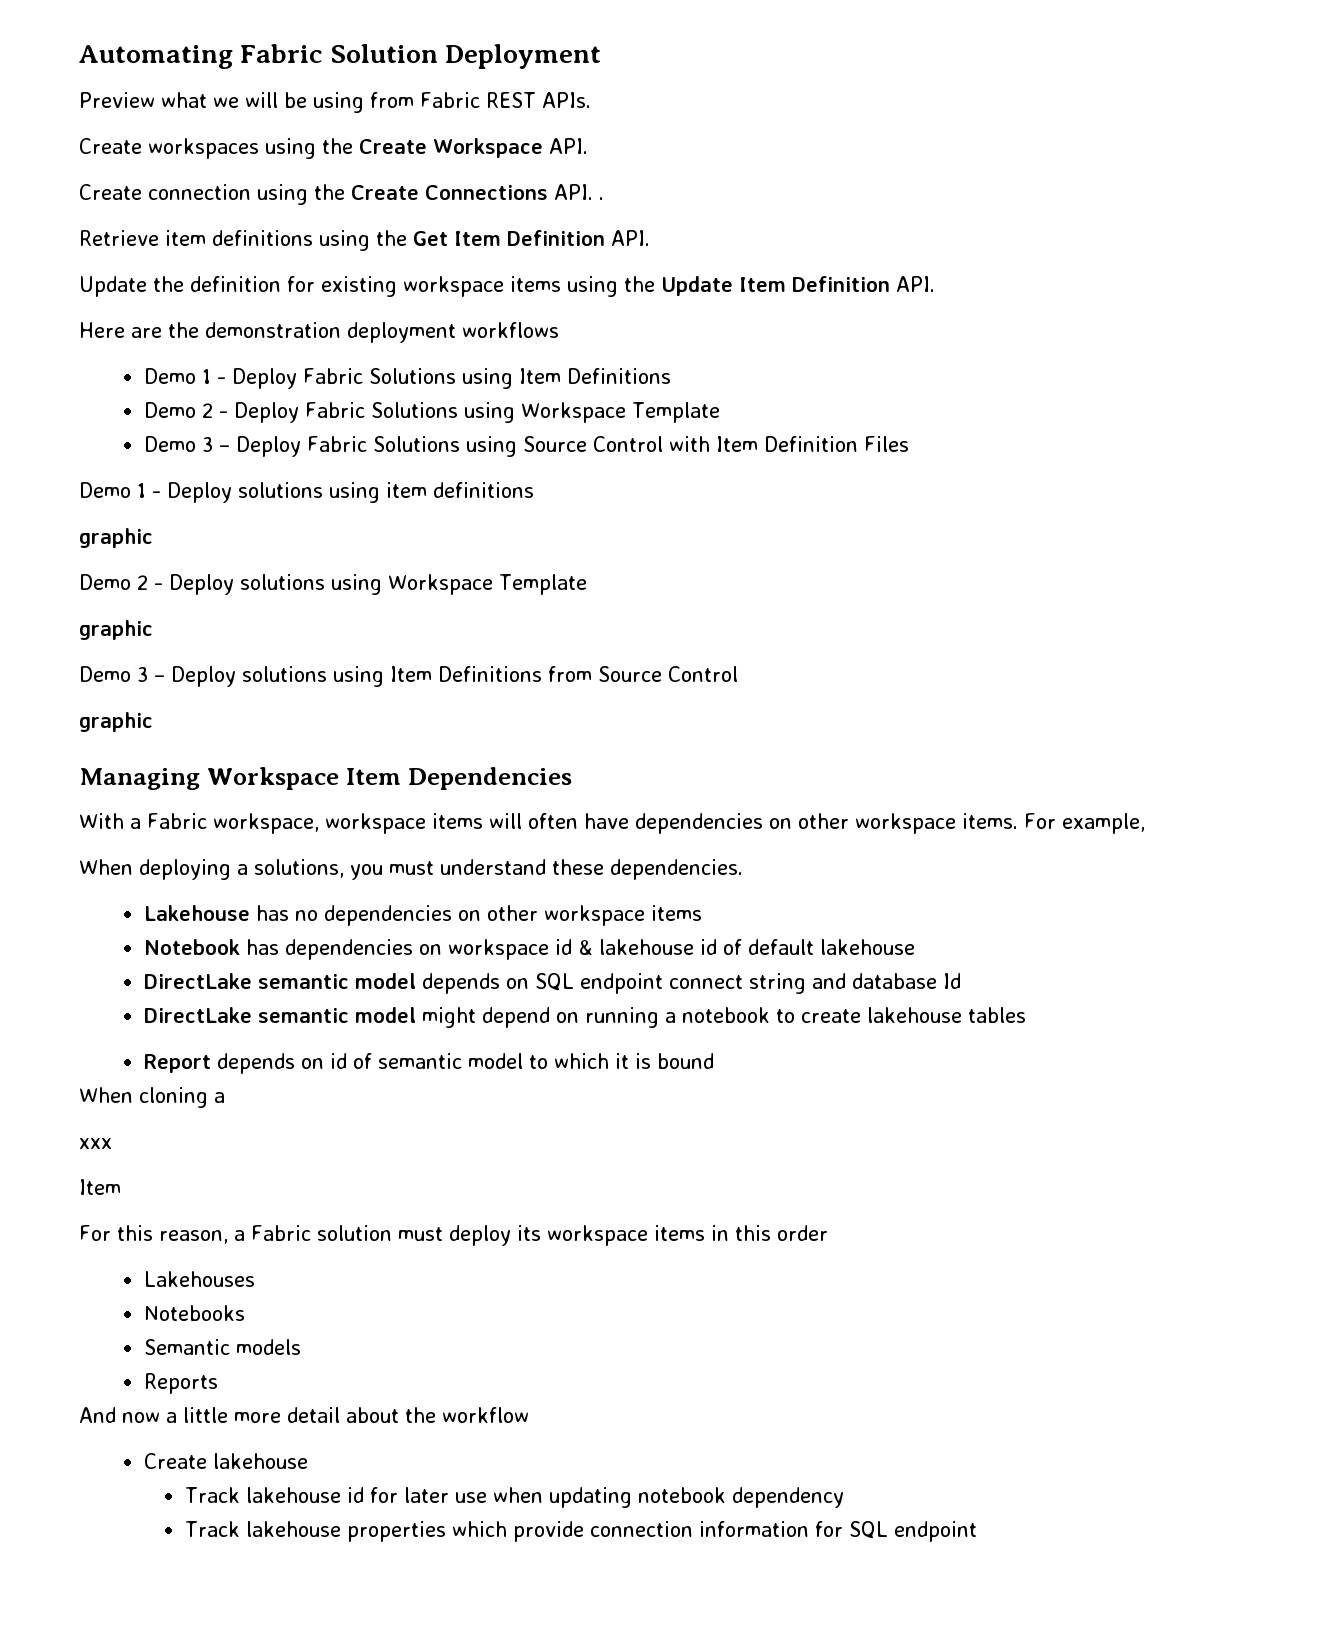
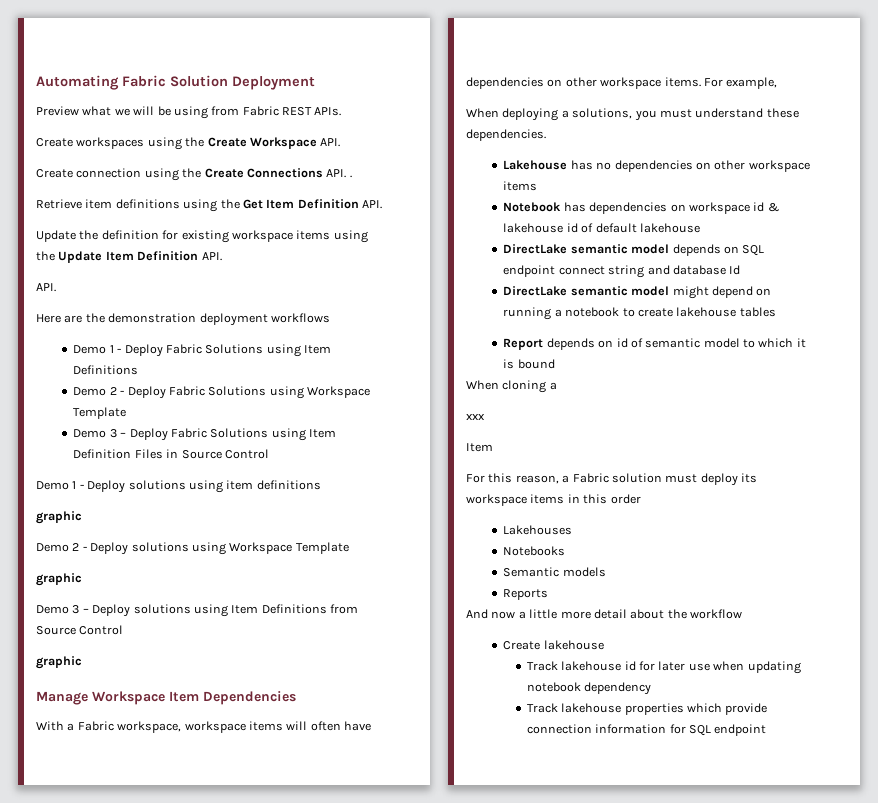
  Update the definition for existing workspace items using the Update Item Definition API.
+ API.
- Demo 3 – Deploy Fabric Solutions using Source Control with Item Definition Files
+ Demo 3 – Deploy Fabric Solutions using Item Definition Files in Source Control
- Managing Workspace Item Dependencies
+ Manage Workspace Item Dependencies

